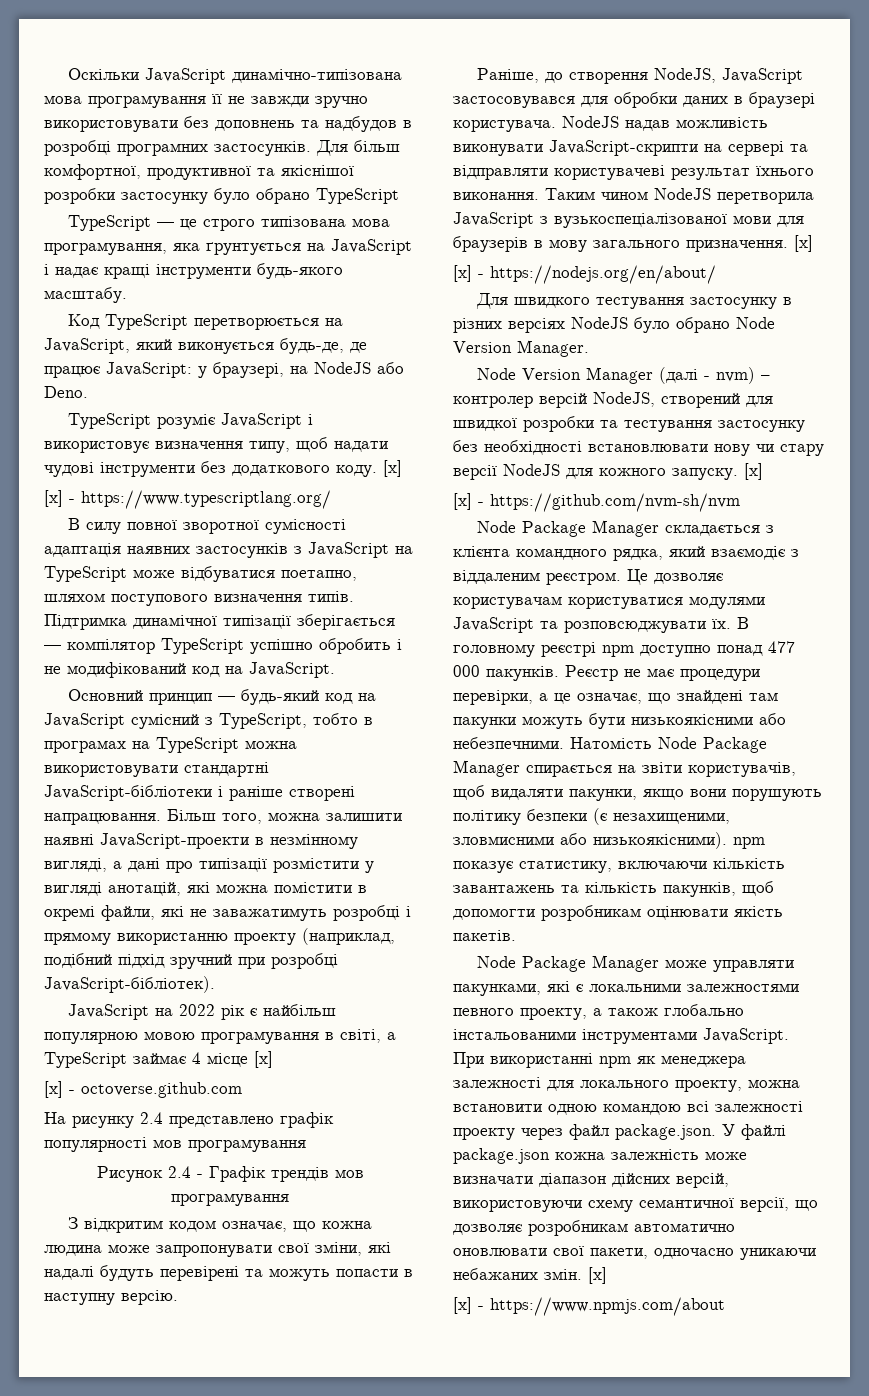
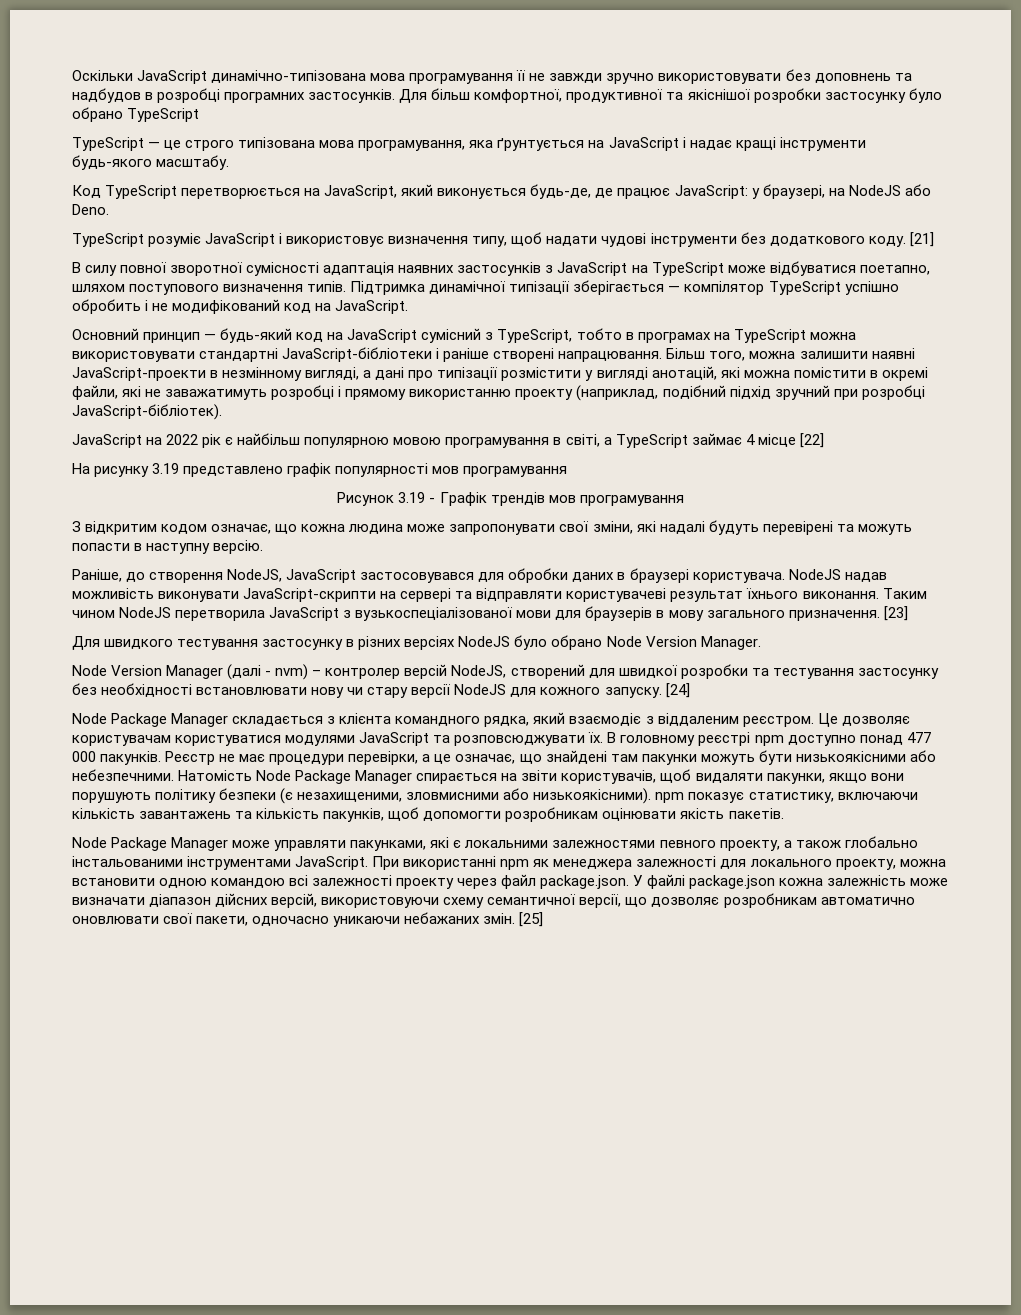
- TypeScript розуміє JavaScript і використовує визначення типу, щоб надати чудові інструменти без додаткового коду. [x]
- [x] - https://www.typescriptlang.org/
+ TypeScript розуміє JavaScript і використовує визначення типу, щоб надати чудові інструменти без додаткового коду. [21]
- JavaScript на 2022 рік є найбільш популярною мовою програмування в світі, а TypeScript займає 4 місце [x]
- [x] - octoverse.github.com
+ JavaScript на 2022 рік є найбільш популярною мовою програмування в світі, а TypeScript займає 4 місце [22]
- На рисунку 2.4 представлено графік популярності мов програмування
+ На рисунку 3.19 представлено графік популярності мов програмування
- Рисунок 2.4 - Графік трендів мов програмування
+ Рисунок 3.19 - Графік трендів мов програмування
- Таким чином NodeJS перетворила JavaScript з вузькоспеціалізованої мови для браузерів в мову загального призначення. [x]
- [x] - https://nodejs.org/en/about/
+ Таким чином NodeJS перетворила JavaScript з вузькоспеціалізованої мови для браузерів в мову загального призначення. [23]
- Node Version Manager (далі - nvm) – контролер версій NodeJS, створений для швидкої розробки та тестування застосунку без необхідності встановлювати нову чи стару версії NodeJS для кожного запуску. [x]
- [x] - https://github.com/nvm-sh/nvm
+ Node Version Manager (далі - nvm) – контролер версій NodeJS, створений для швидкої розробки та тестування застосунку без необхідності встановлювати нову чи стару версії NodeJS для кожного запуску. [24]
- При використанні npm як менеджера залежності для локального проекту, можна встановити одною командою всі залежності проекту через файл package.json. У файлі package.json кожна залежність може визначати діапазон дійсних версій, використовуючи схему семантичної версії, що дозволяє розробникам автоматично оновлювати свої пакети, одночасно уникаючи небажаних змін. [x]
- [x] - https://www.npmjs.com/about
+ При використанні npm як менеджера залежності для локального проекту, можна встановити одною командою всі залежності проекту через файл package.json. У файлі package.json кожна залежність може визначати діапазон дійсних версій, використовуючи схему семантичної версії, що дозволяє розробникам автоматично оновлювати свої пакети, одночасно уникаючи небажаних змін. [25]

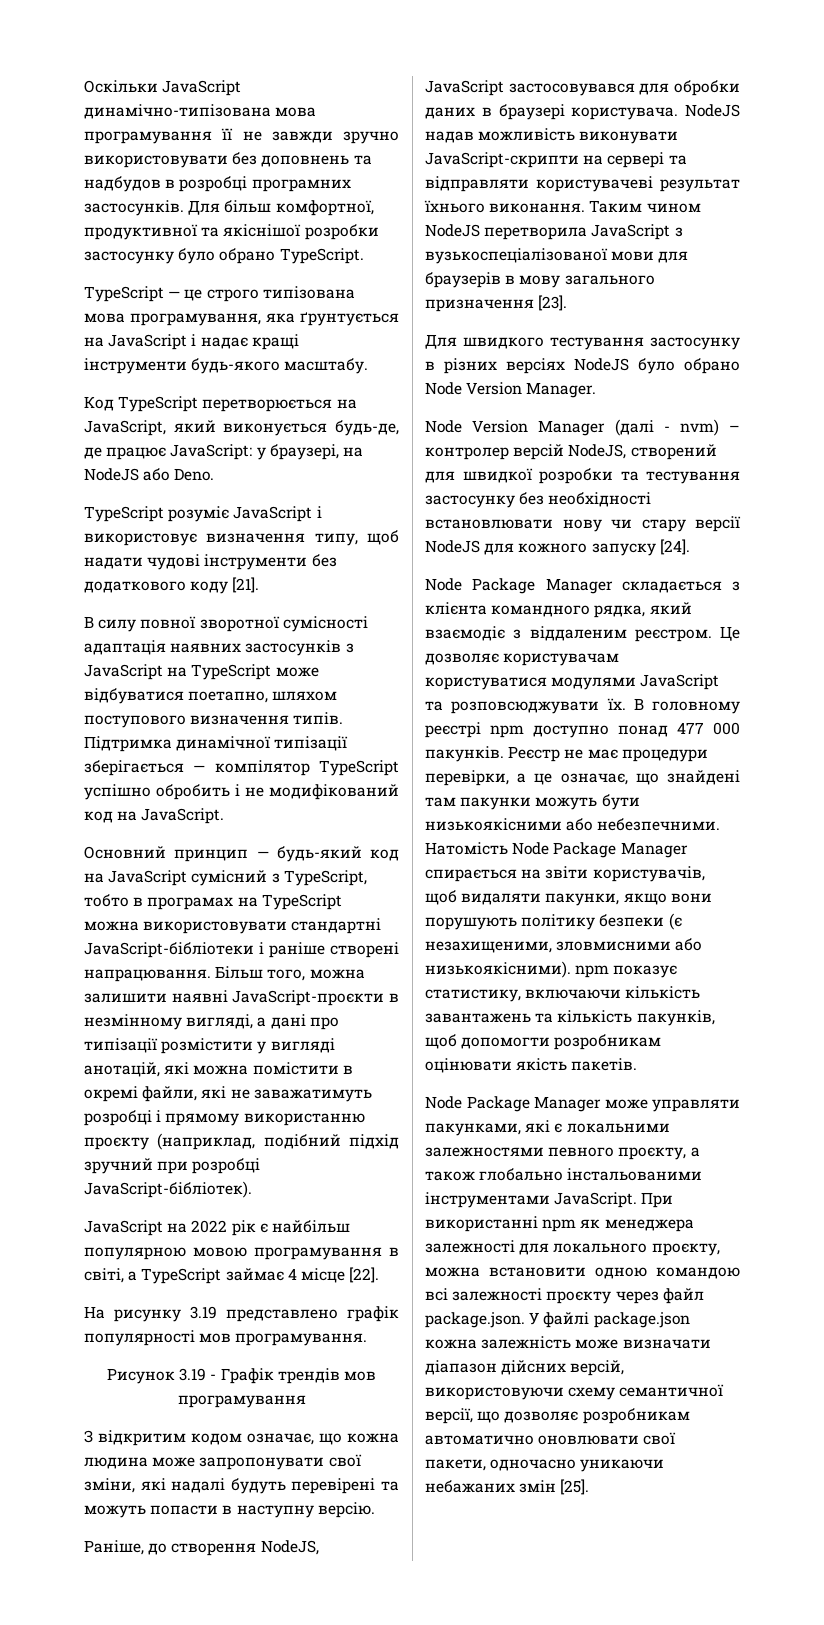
- Для більш комфортної, продуктивної та якіснішої розробки застосунку було обрано TypeScript
+ Для більш комфортної, продуктивної та якіснішої розробки застосунку було обрано TypeScript.
- TypeScript розуміє JavaScript і використовує визначення типу, щоб надати чудові інструменти без додаткового коду. [21]
+ TypeScript розуміє JavaScript і використовує визначення типу, щоб надати чудові інструменти без додаткового коду [21].
- Більш того, можна залишити наявні JavaScript-проекти в незмінному вигляді, а дані про типізації розмістити у вигляді анотацій, які можна помістити в окремі файли, які не заважатимуть розробці і прямому використанню проекту (наприклад, подібний підхід зручний при розробці JavaScript-бібліотек).
+ Більш того, можна залишити наявні JavaScript-проєкти в незмінному вигляді, а дані про типізації розмістити у вигляді анотацій, які можна помістити в окремі файли, які не заважатимуть розробці і прямому використанню проєкту (наприклад, подібний підхід зручний при розробці JavaScript-бібліотек).
- JavaScript на 2022 рік є найбільш популярною мовою програмування в світі, а TypeScript займає 4 місце [22]
+ JavaScript на 2022 рік є найбільш популярною мовою програмування в світі, а TypeScript займає 4 місце [22].
- На рисунку 3.19 представлено графік популярності мов програмування
+ На рисунку 3.19 представлено графік популярності мов програмування.
- Таким чином NodeJS перетворила JavaScript з вузькоспеціалізованої мови для браузерів в мову загального призначення. [23]
+ Таким чином NodeJS перетворила JavaScript з вузькоспеціалізованої мови для браузерів в мову загального призначення [23].
- Node Version Manager (далі - nvm) – контролер версій NodeJS, створений для швидкої розробки та тестування застосунку без необхідності встановлювати нову чи стару версії NodeJS для кожного запуску. [24]
+ Node Version Manager (далі - nvm) – контролер версій NodeJS, створений для швидкої розробки та тестування застосунку без необхідності встановлювати нову чи стару версії NodeJS для кожного запуску [24].
- Node Package Manager може управляти пакунками, які є локальними залежностями певного проекту, а також глобально інстальованими інструментами JavaScript.
+ Node Package Manager може управляти пакунками, які є локальними залежностями певного проєкту, а також глобально інстальованими інструментами JavaScript.
- При використанні npm як менеджера залежності для локального проекту, можна встановити одною командою всі залежності проекту через файл package.json. У файлі package.json кожна залежність може визначати діапазон дійсних версій, використовуючи схему семантичної версії, що дозволяє розробникам автоматично оновлювати свої пакети, одночасно уникаючи небажаних змін. [25]
+ При використанні npm як менеджера залежності для локального проєкту, можна встановити одною командою всі залежності проєкту через файл package.json. У файлі package.json кожна залежність може визначати діапазон дійсних версій, використовуючи схему семантичної версії, що дозволяє розробникам автоматично оновлювати свої пакети, одночасно уникаючи небажаних змін [25].

